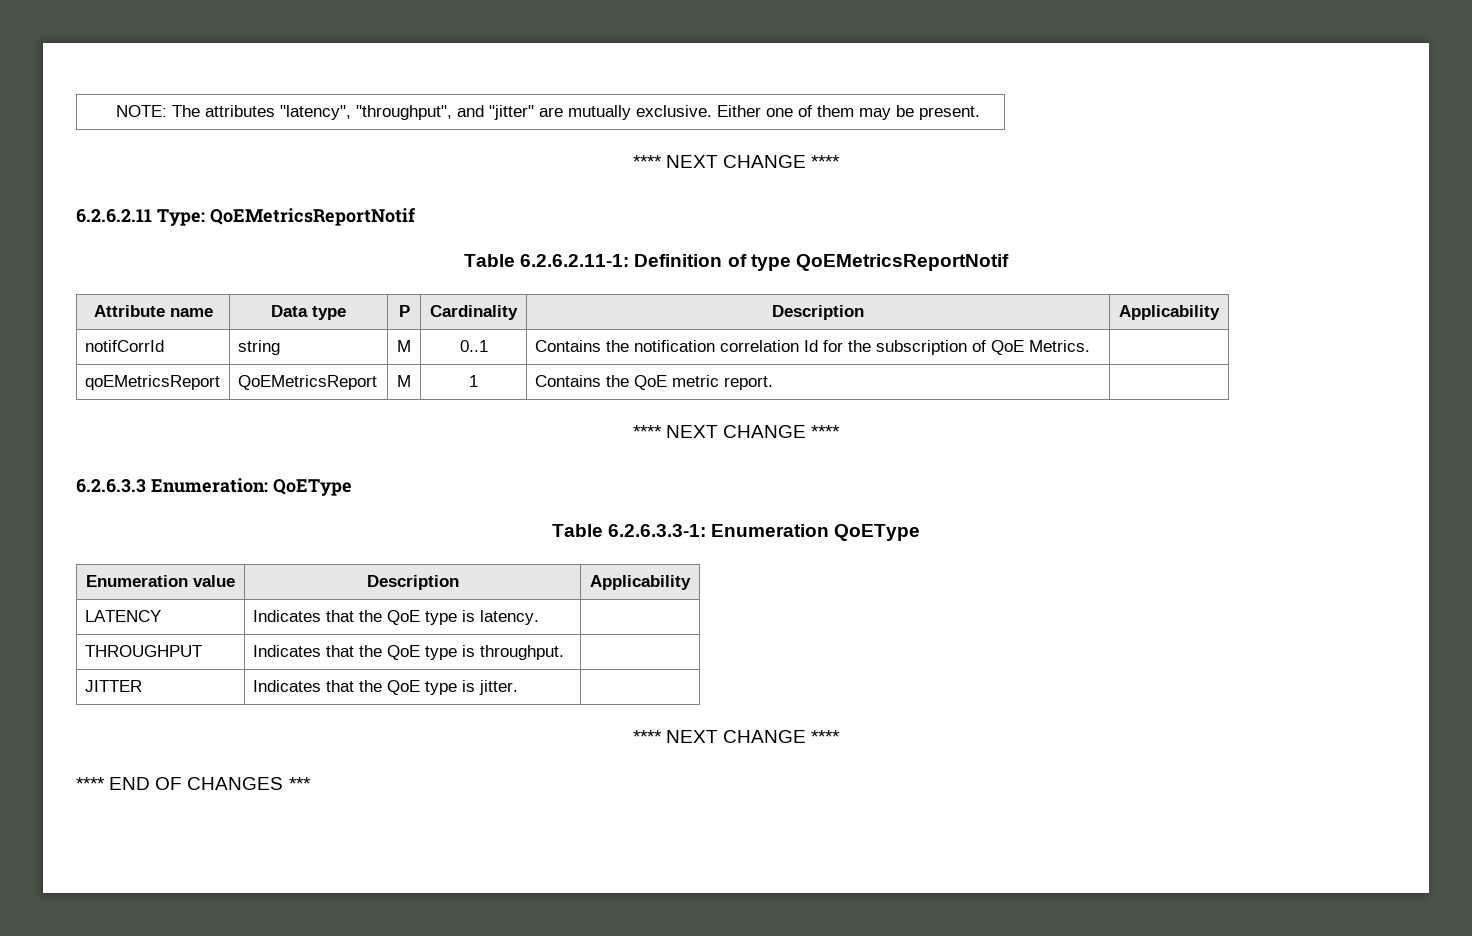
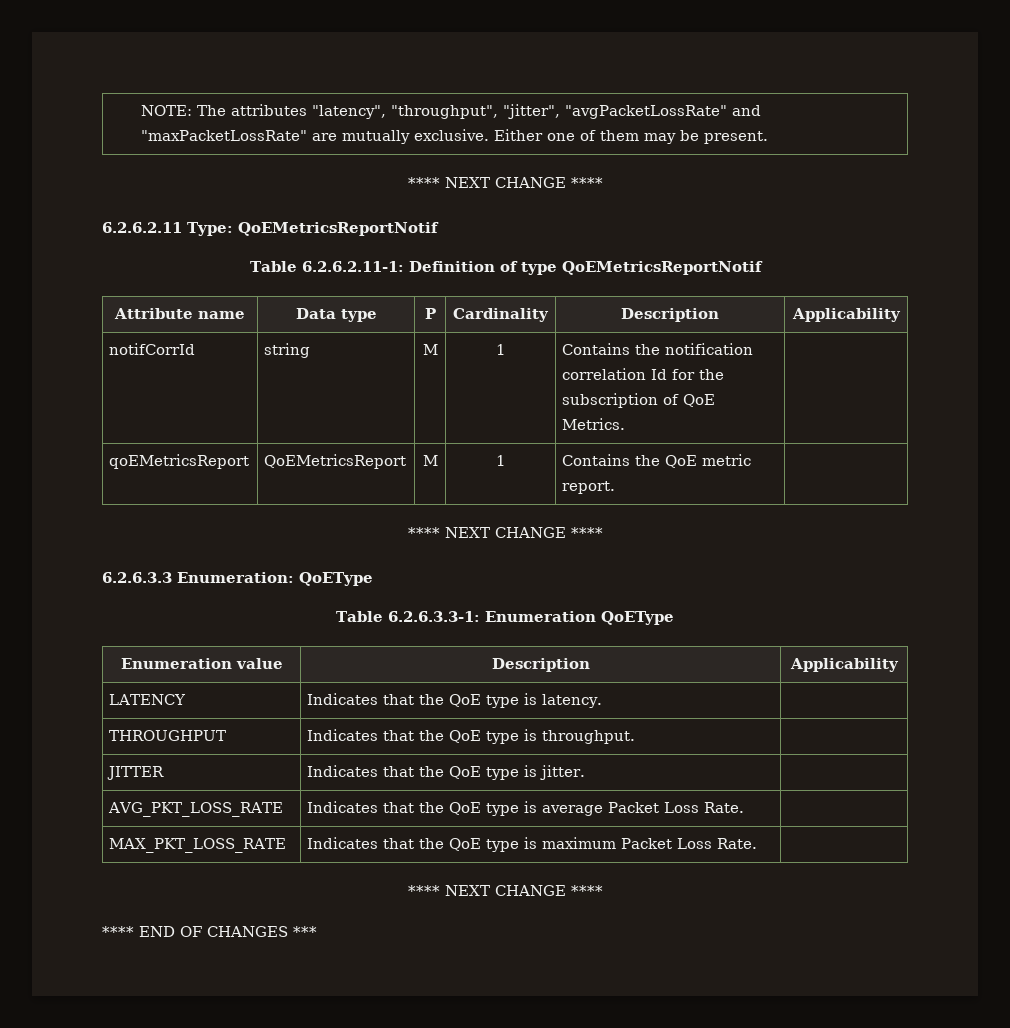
- NOTE: The attributes "latency", "throughput", and "jitter" are mutually exclusive. Either one of them may be present.
+ NOTE: The attributes "latency", "throughput", "jitter", "avgPacketLossRate" and "maxPacketLossRate" are mutually exclusive. Either one of them may be present.
- notifCorrId | string | M | 0..1 | Contains the notification correlation Id for the subscription of QoE Metrics. |
+ notifCorrId | string | M | 1 | Contains the notification correlation Id for the subscription of QoE Metrics. |
+ AVG_PKT_LOSS_RATE | Indicates that the QoE type is average Packet Loss Rate. |
+ MAX_PKT_LOSS_RATE | Indicates that the QoE type is maximum Packet Loss Rate. |

